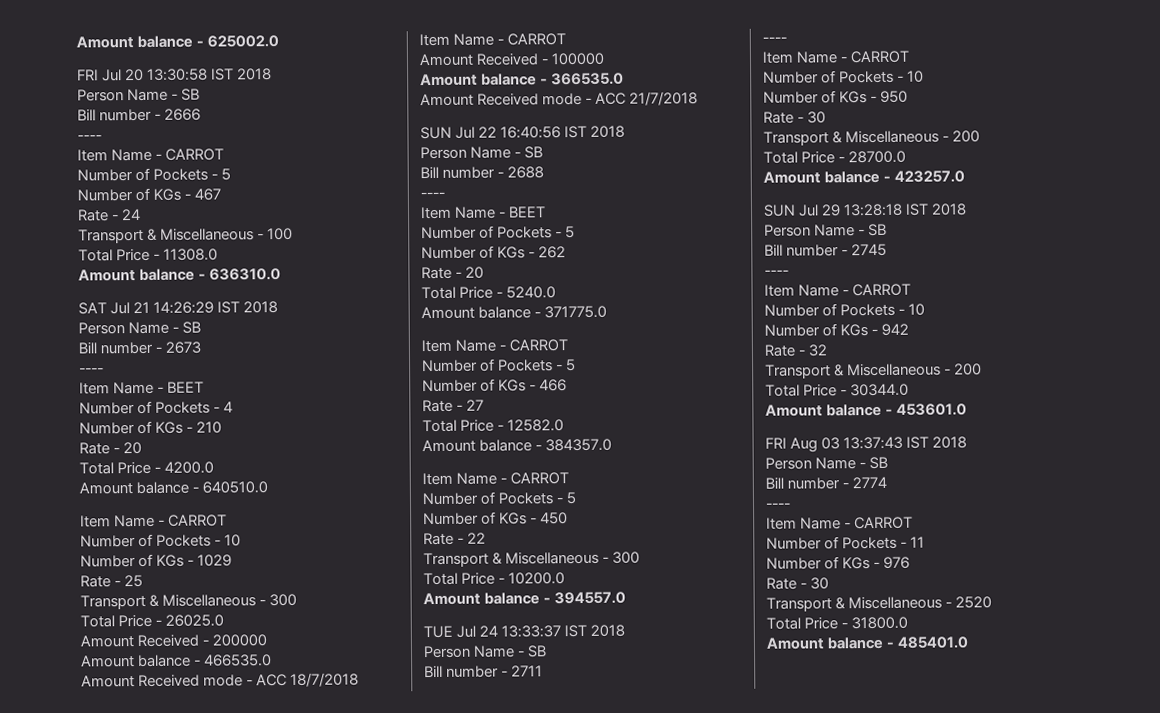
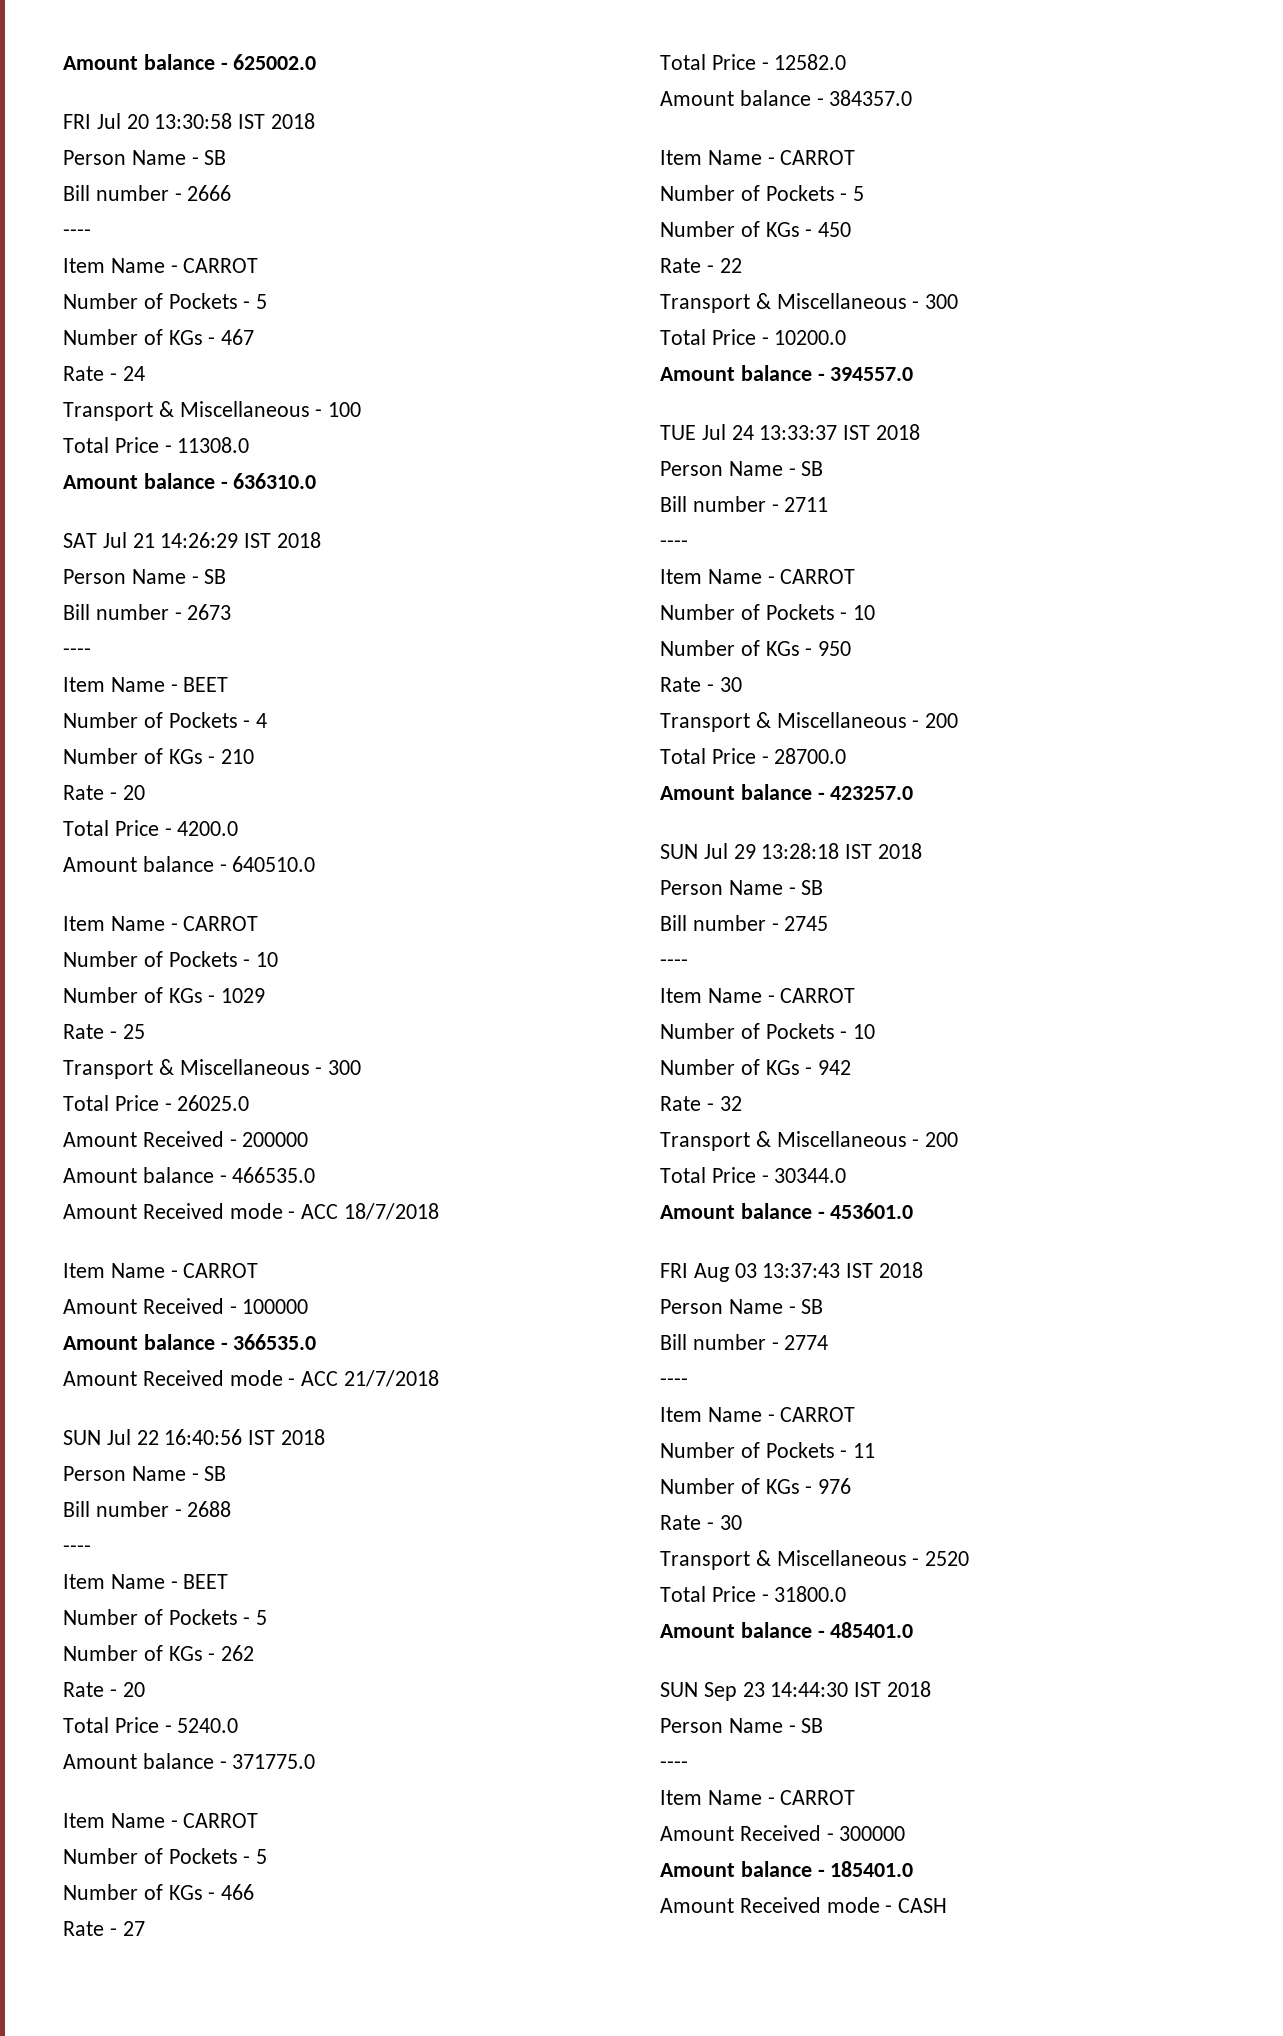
+ SUN Sep 23 14:44:30 IST 2018
+ Person Name - SB
+ ----
+ Item Name - CARROT
+ Amount Received - 300000
+ Amount balance - 185401.0
+ Amount Received mode - CASH

